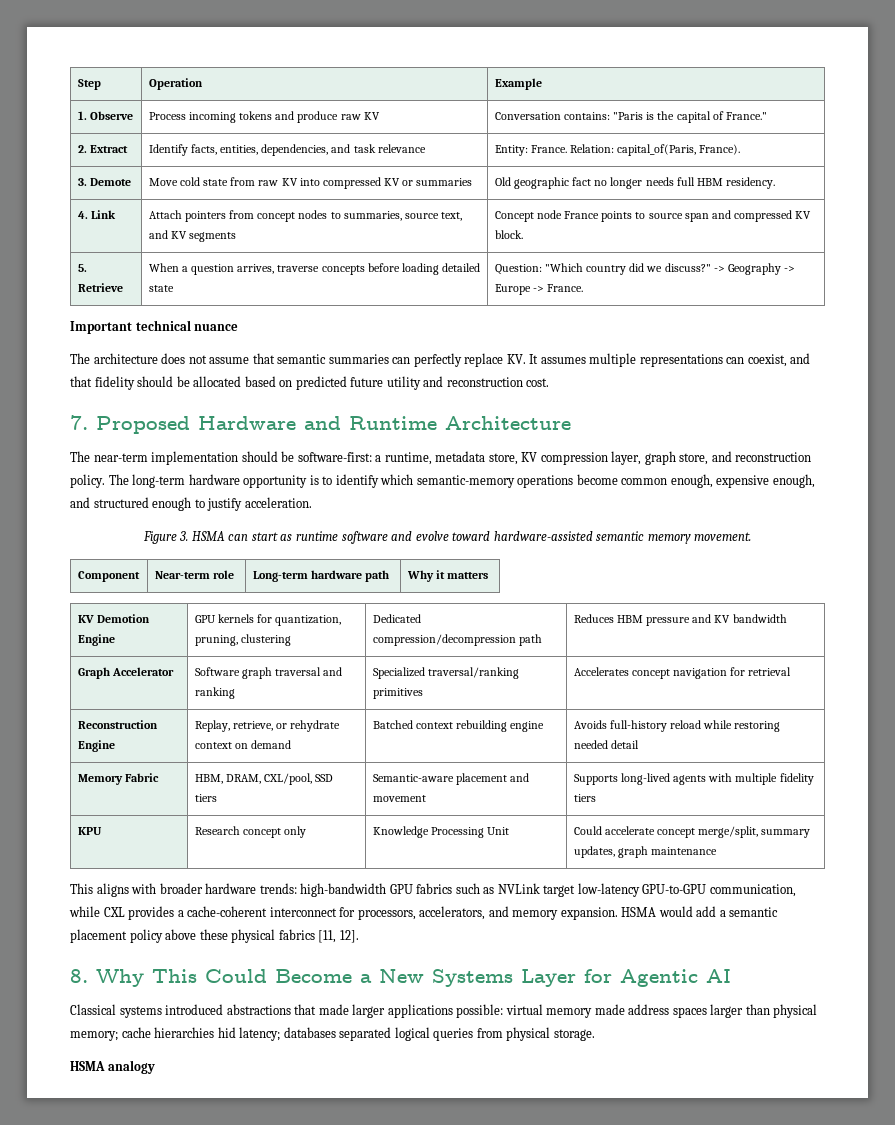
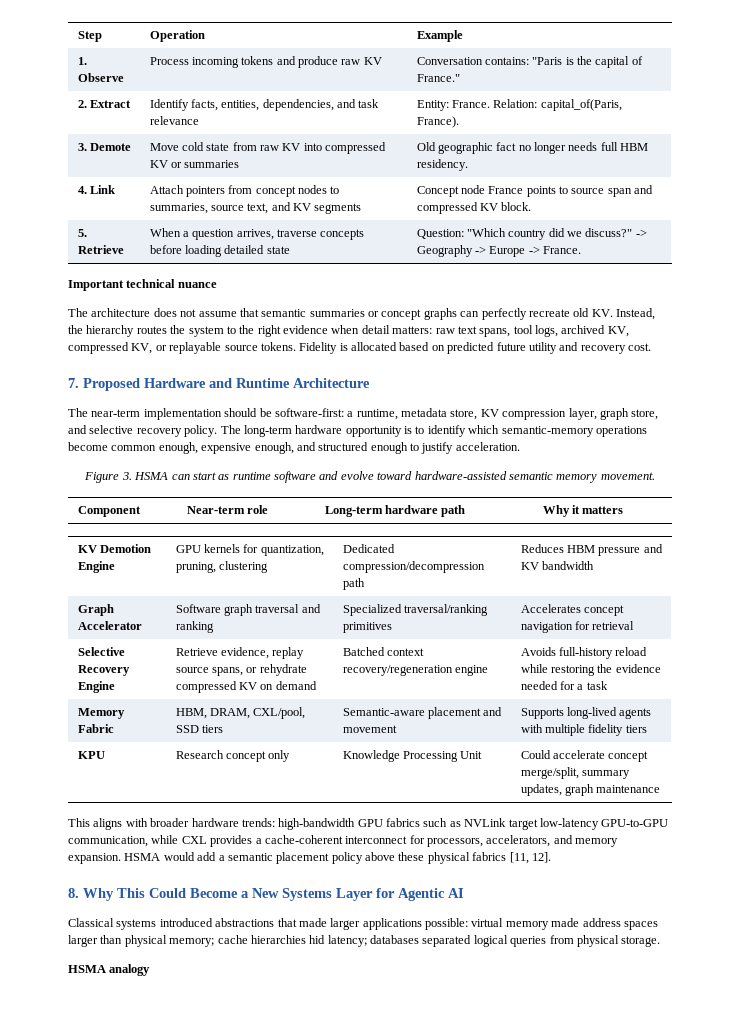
- The architecture does not assume that semantic summaries can perfectly replace KV. It assumes multiple representations can coexist, and that fidelity should be allocated based on predicted future utility and reconstruction cost.
+ The architecture does not assume that semantic summaries or concept graphs can perfectly recreate old KV. Instead, the hierarchy routes the system to the right evidence when detail matters: raw text spans, tool logs, archived KV, compressed KV, or replayable source tokens. Fidelity is allocated based on predicted future utility and recovery cost.
- The near-term implementation should be software-first: a runtime, metadata store, KV compression layer, graph store, and reconstruction policy.
+ The near-term implementation should be software-first: a runtime, metadata store, KV compression layer, graph store, and selective recovery policy.
- Reconstruction Engine | Replay, retrieve, or rehydrate context on demand | Batched context rebuilding engine | Avoids full-history reload while restoring needed detail
+ Selective Recovery Engine | Retrieve evidence, replay source spans, or rehydrate compressed KV on demand | Batched context recovery/regeneration engine | Avoids full-history reload while restoring the evidence needed for a task

